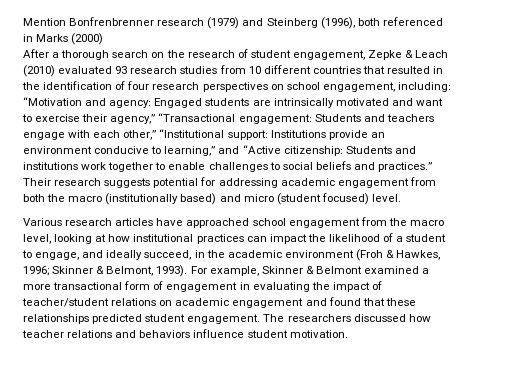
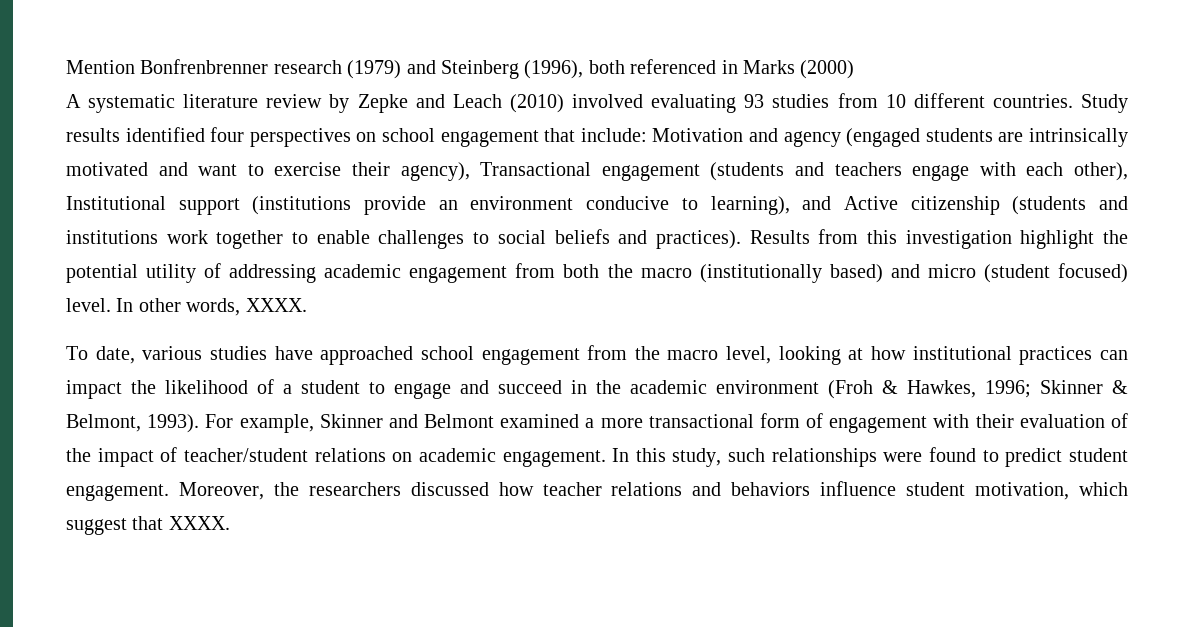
- After a thorough search on the research of student engagement, Zepke & Leach (2010) evaluated 93 research studies from 10 different countries that resulted in the identification of four research perspectives on school engagement, including: “Motivation and agency: Engaged students are intrinsically motivated and want to exercise their agency,” “Transactional engagement: Students and teachers engage with each other,” “Institutional support: Institutions provide an environment conducive to learning,” and “Active citizenship: Students and institutions work together to enable challenges to social beliefs and practices.” Their research suggests potential for addressing academic engagement from both the macro (institutionally based) and micro (student focused) level.
- Various research articles have approached school engagement from the macro level, looking at how institutional practices can impact the likelihood of a student to engage, and ideally succeed, in the academic environment (Froh & Hawkes, 1996;
+ A systematic literature review by Zepke and Leach (2010) involved evaluating 93 studies from 10 different countries. Study results identified four perspectives on school engagement that include: Motivation and agency (engaged students are intrinsically motivated and want to exercise their agency), Transactional engagement (students and teachers engage with each other), Institutional support (institutions provide an environment conducive to learning), and Active citizenship (students and institutions work together to enable challenges to social beliefs and practices). Results from this investigation highlight the potential utility of addressing academic engagement from both the macro (institutionally based) and micro (student focused) level. In other words, XXXX.
+ To date, various studies have approached school engagement from the macro level, looking at how institutional practices can impact the likelihood of a student to engage and succeed in the academic environment (Froh & Hawkes, 1996;
- For example, Skinner & Belmont examined a more transactional form of engagement in evaluating the impact of teacher/student relations on academic engagement and found that these relationships predicted student engagement. The researchers discussed how teacher relations and behaviors influence student motivation.
+ For example, Skinner and Belmont examined a more transactional form of engagement with their evaluation of the impact of teacher/student relations on academic engagement. In this study, such relationships were found to predict student engagement. Moreover, the researchers discussed how teacher relations and behaviors influence student motivation, which suggest that XXXX.

